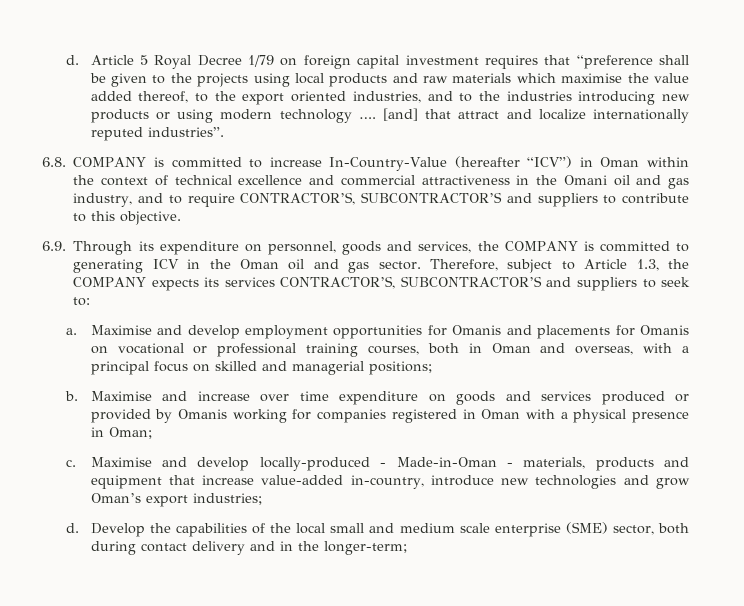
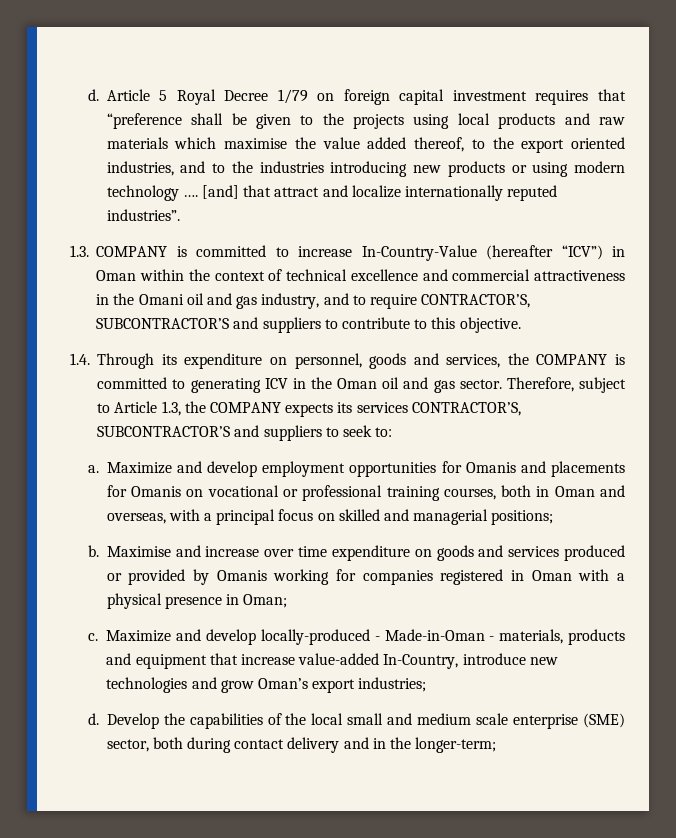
- 6.8. COMPANY is committed to increase In-Country-Value (hereafter “ICV”) in Oman within the context of technical excellence and commercial attractiveness in the Omani oil and gas industry, and to require CONTRACTOR’S, SUBCONTRACTOR’S and suppliers to contribute to this objective.
+ 1.3. COMPANY is committed to increase In-Country-Value (hereafter “ICV”) in Oman within the context of technical excellence and commercial attractiveness in the Omani oil and gas industry, and to require CONTRACTOR’S, SUBCONTRACTOR’S and suppliers to contribute to this objective.
- 6.9. Through its expenditure on personnel, goods and services, the COMPANY is committed to generating ICV in the Oman oil and gas sector.
+ 1.4. Through its expenditure on personnel, goods and services, the COMPANY is committed to generating ICV in the Oman oil and gas sector.
- Maximise and develop employment opportunities for Omanis and placements for Omanis on vocational or professional training courses, both in Oman and overseas, with a principal focus on skilled and managerial positions;
+ Maximize and develop employment opportunities for Omanis and placements for Omanis on vocational or professional training courses, both in Oman and overseas, with a principal focus on skilled and managerial positions;
- Maximise and develop locally-produced - Made-in-Oman - materials, products and equipment that increase value-added in-country, introduce new technologies and grow Oman’s export industries;
+ Maximize and develop locally-produced - Made-in-Oman - materials, products and equipment that increase value-added In-Country, introduce new technologies and grow Oman’s export industries;

